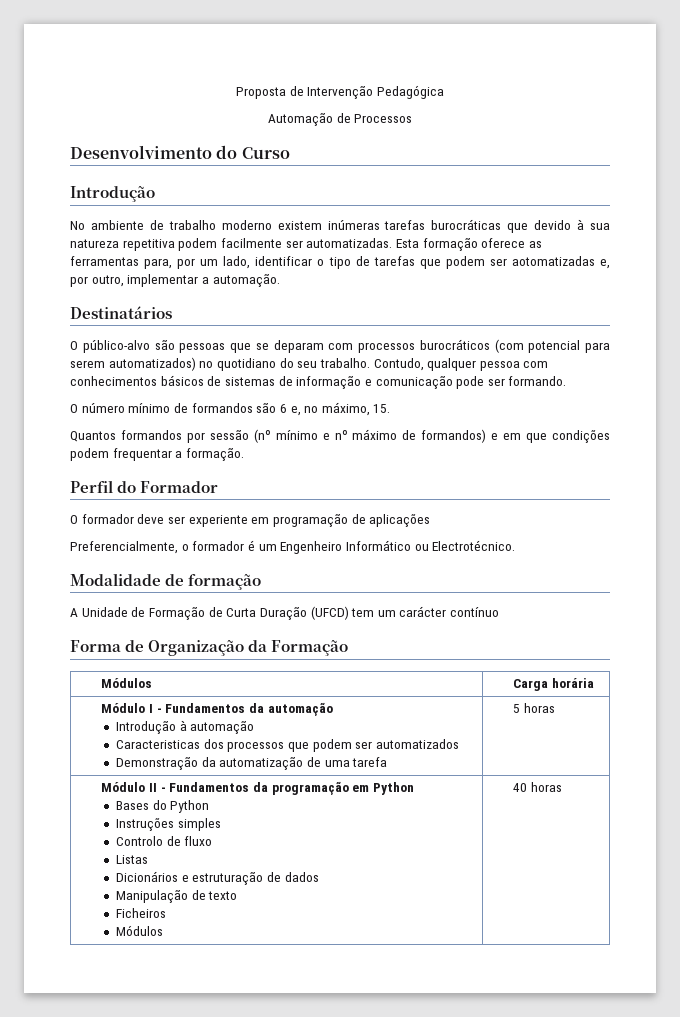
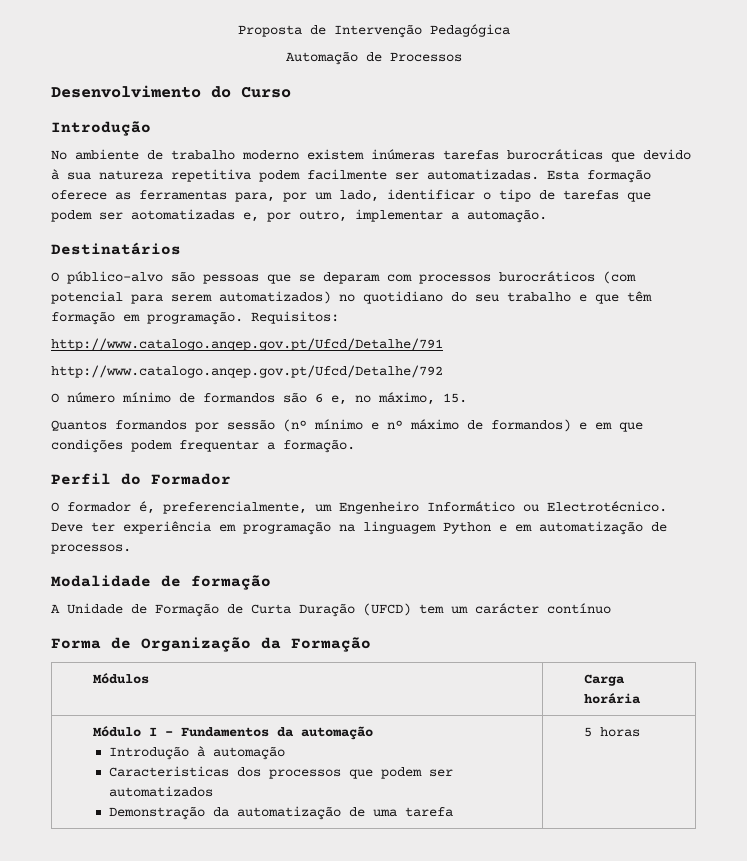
- O público-alvo são pessoas que se deparam com processos burocráticos (com potencial para serem automatizados) no quotidiano do seu trabalho. Contudo, qualquer pessoa com conhecimentos básicos de sistemas de informação e comunicação pode ser formando.
+ O público-alvo são pessoas que se deparam com processos burocráticos (com potencial para serem automatizados) no quotidiano do seu trabalho e que têm formação em programação. Requisitos:
+ http://www.catalogo.anqep.gov.pt/Ufcd/Detalhe/791
+ http://www.catalogo.anqep.gov.pt/Ufcd/Detalhe/792
- O formador deve ser experiente em programação de aplicações
- Preferencialmente, o formador é um Engenheiro Informático ou Electrotécnico.
+ O formador é, preferencialmente, um Engenheiro Informático ou Electrotécnico. Deve ter experiência em programação na linguagem Python e em automatização de processos.
- Módulo II - Fundamentos da programação em Python
- Bases do Python
- Instruções simples
- Controlo de fluxo
- Listas
- Dicionários e estruturação de dados
- Manipulação de texto
- Ficheiros
- Módulos | 40 horas

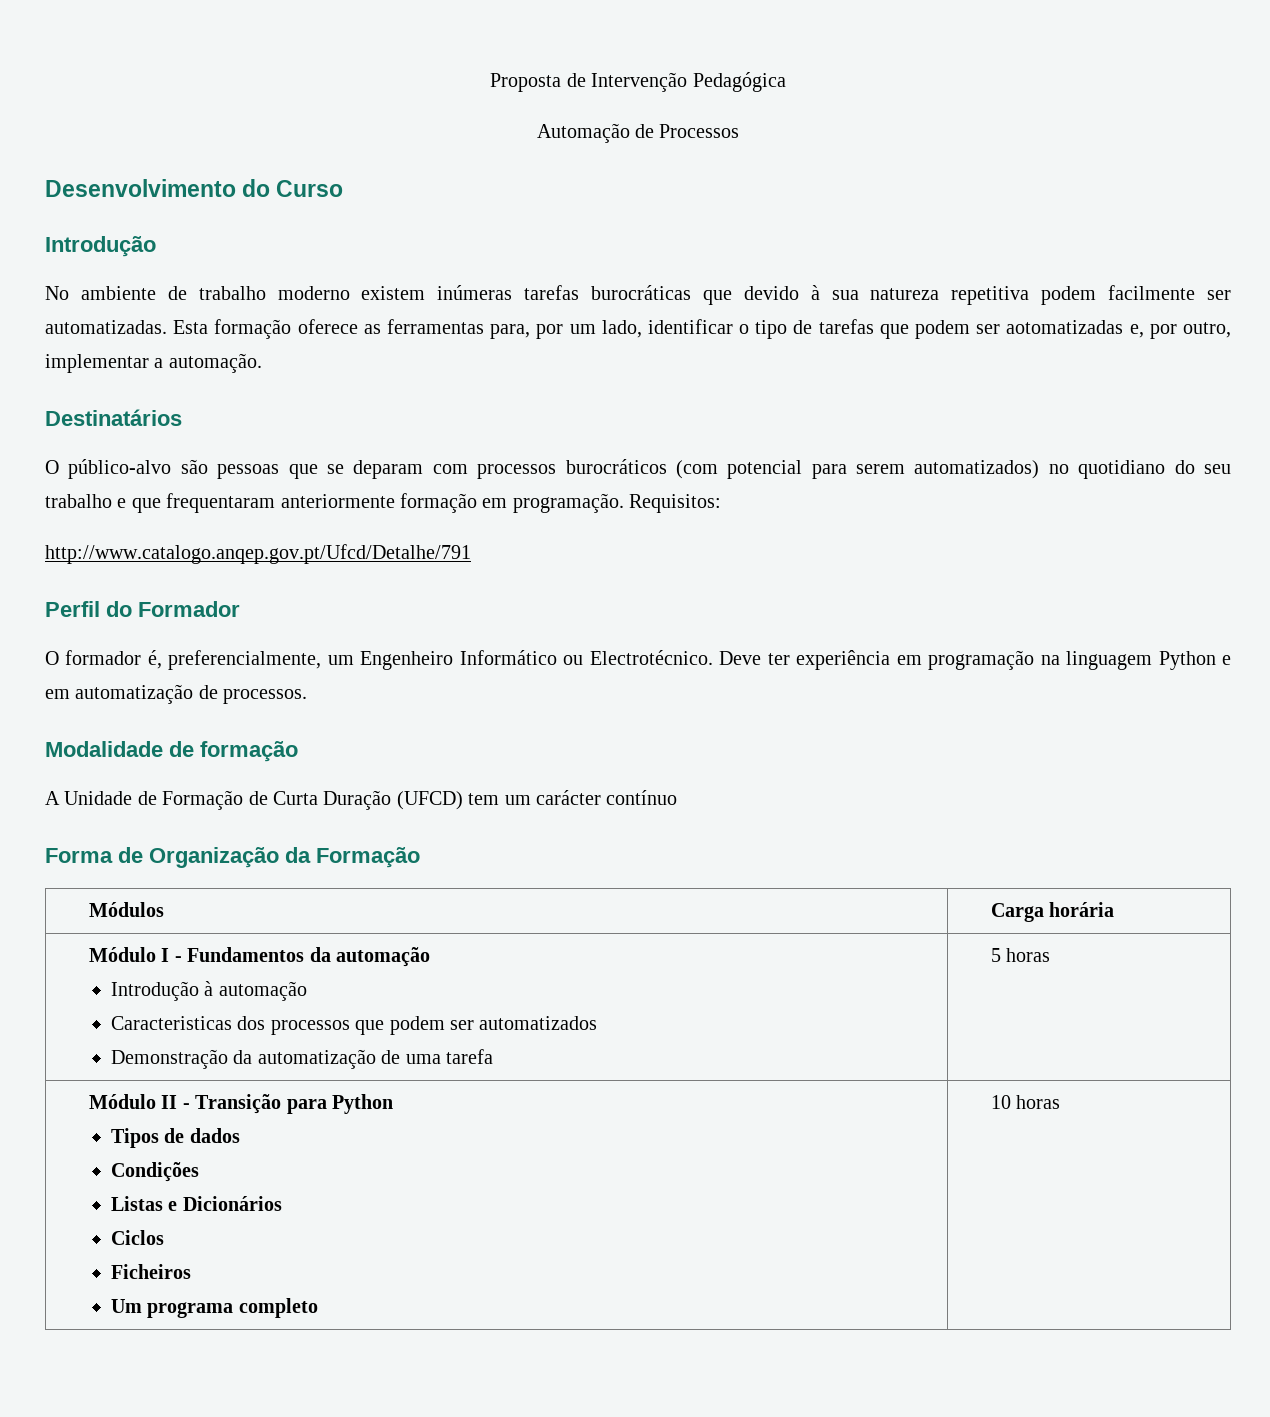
- O público-alvo são pessoas que se deparam com processos burocráticos (com potencial para serem automatizados) no quotidiano do seu trabalho e que têm formação em programação.
+ O público-alvo são pessoas que se deparam com processos burocráticos (com potencial para serem automatizados) no quotidiano do seu trabalho e que frequentaram anteriormente formação em programação.
- http://www.catalogo.anqep.gov.pt/Ufcd/Detalhe/792
- O número mínimo de formandos são 6 e, no máximo, 15.
- Quantos formandos por sessão (nº mínimo e nº máximo de formandos) e em que condições podem frequentar a formação.
+ Módulo II - Transição para Python
+ Tipos de dados
+ Condições
+ Listas e Dicionários
+ Ciclos
+ Ficheiros
+ Um programa completo | 10 horas

